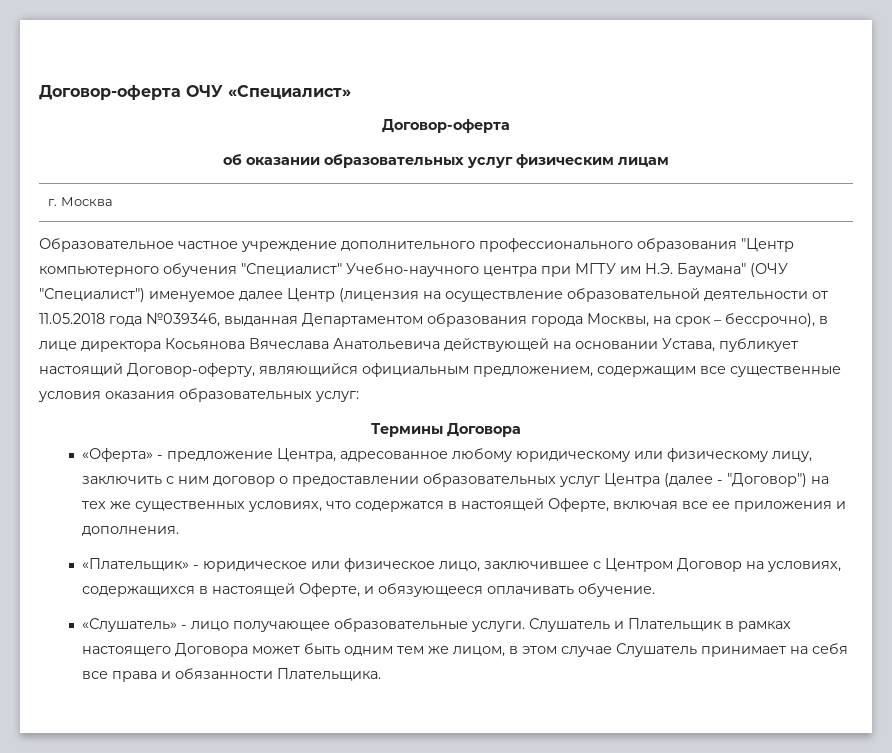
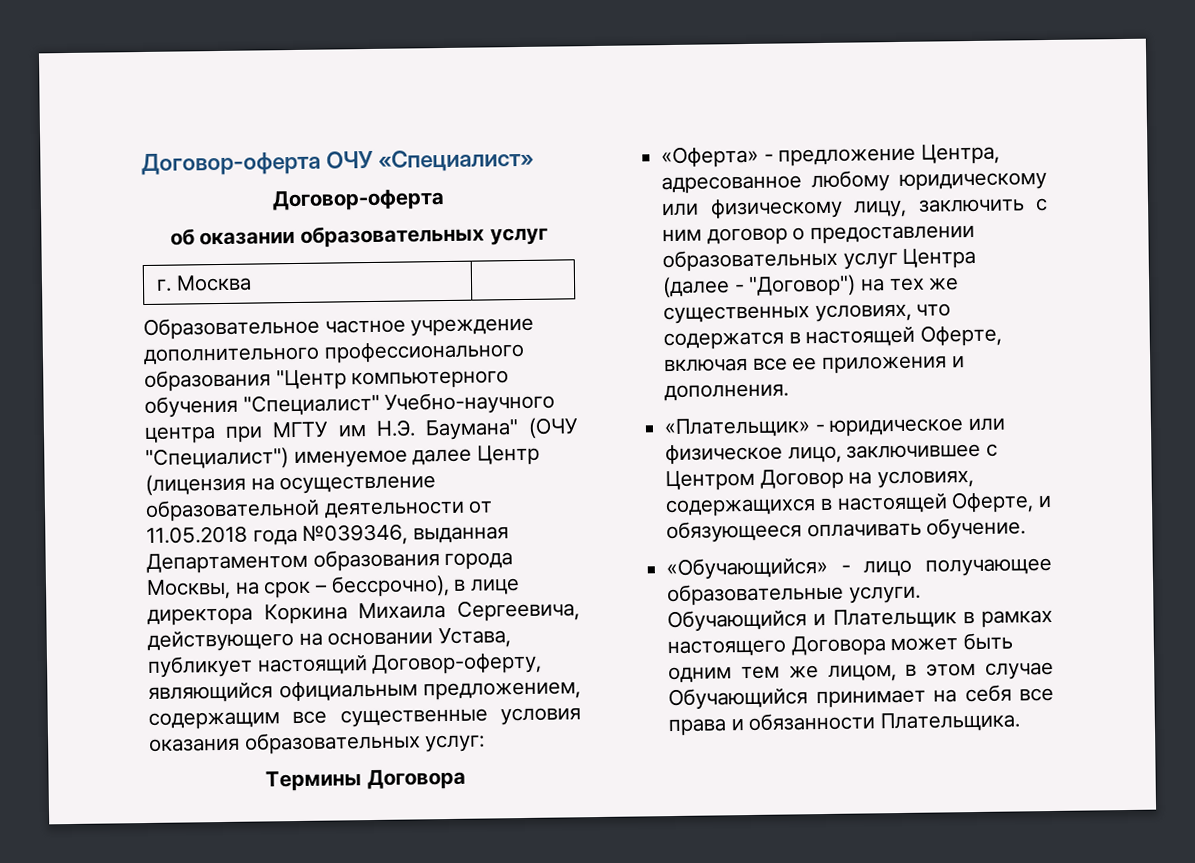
- об оказании образовательных услуг физическим лицам
+ об оказании образовательных услуг
- Образовательное частное учреждение дополнительного профессионального образования "Центр компьютерного обучения "Специалист" Учебно-научного центра при МГТУ им Н.Э. Баумана" (ОЧУ "Специалист") именуемое далее Центр (лицензия на осуществление образовательной деятельности от 11.05.2018 года №039346, выданная Департаментом образования города Москвы, на срок – бессрочно), в лице директора Косьянова Вячеслава Анатольевича действующей на основании Устава, публикует настоящий Договор-оферту, являющийся официальным предложением, содержащим все существенные условия оказания образовательных услуг:
+ Образовательное частное учреждение дополнительного профессионального образования "Центр компьютерного обучения "Специалист" Учебно-научного центра при МГТУ им Н.Э. Баумана" (ОЧУ "Специалист") именуемое далее Центр (лицензия на осуществление образовательной деятельности от 11.05.2018 года №039346, выданная Департаментом образования города Москвы, на срок – бессрочно), в лице директора Коркина Михаила Сергеевича, действующего на основании Устава, публикует настоящий Договор-оферту, являющийся официальным предложением, содержащим все существенные условия оказания образовательных услуг:
- «Слушатель» - лицо получающее образовательные услуги.
+ «Обучающийся» - лицо получающее образовательные услуги.
- Слушатель и Плательщик в рамках настоящего Договора может быть одним тем же лицом, в этом случае Слушатель принимает на себя все права и обязанности Плательщика.
+ Обучающийся и Плательщик в рамках настоящего Договора может быть одним тем же лицом, в этом случае Обучающийся принимает на себя все права и обязанности Плательщика.

